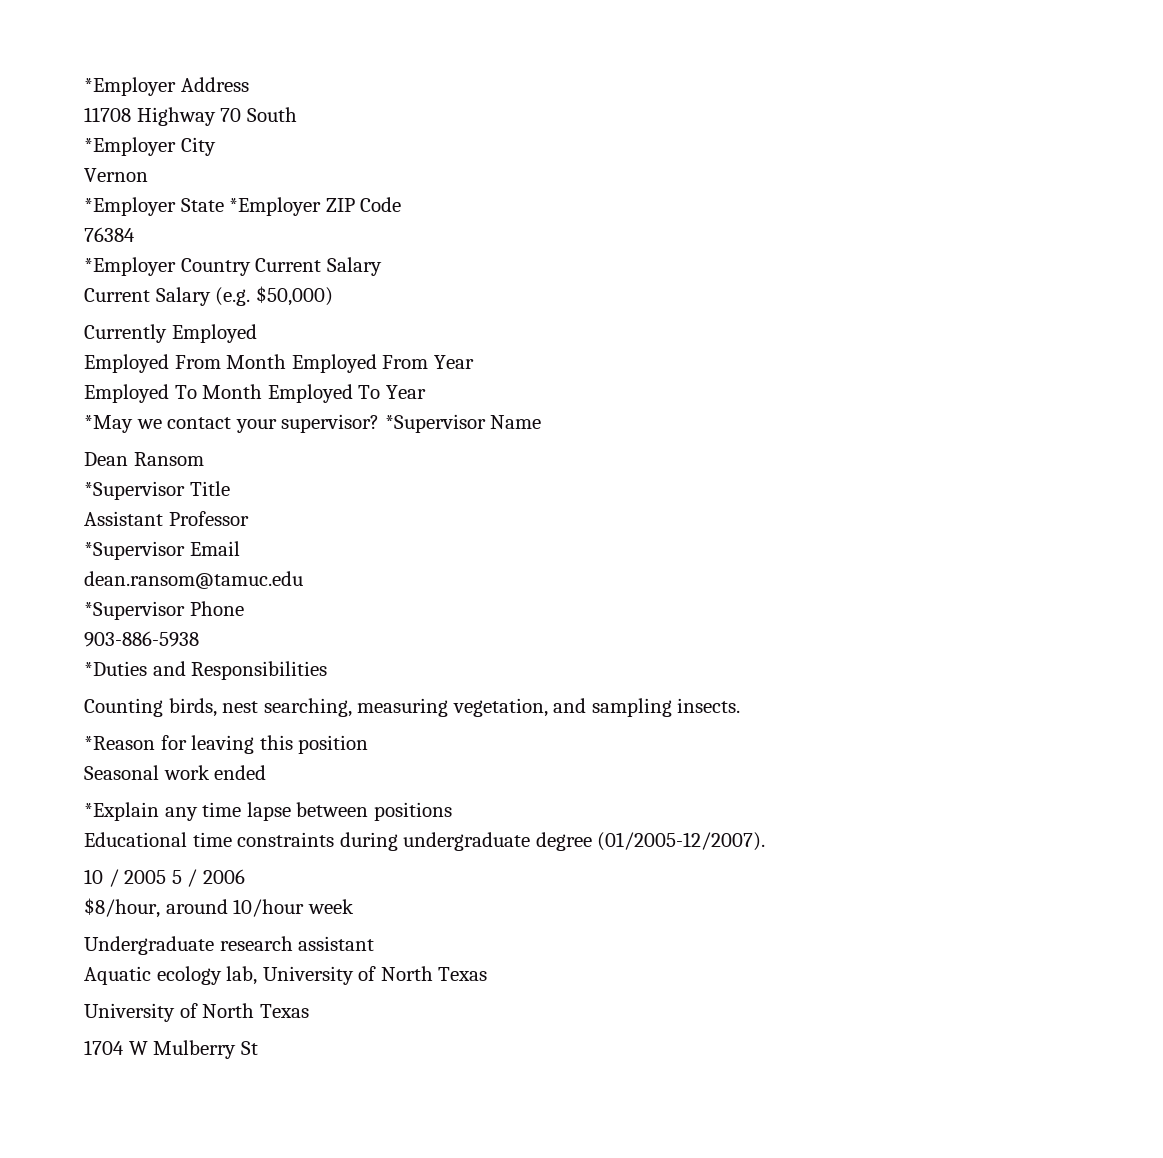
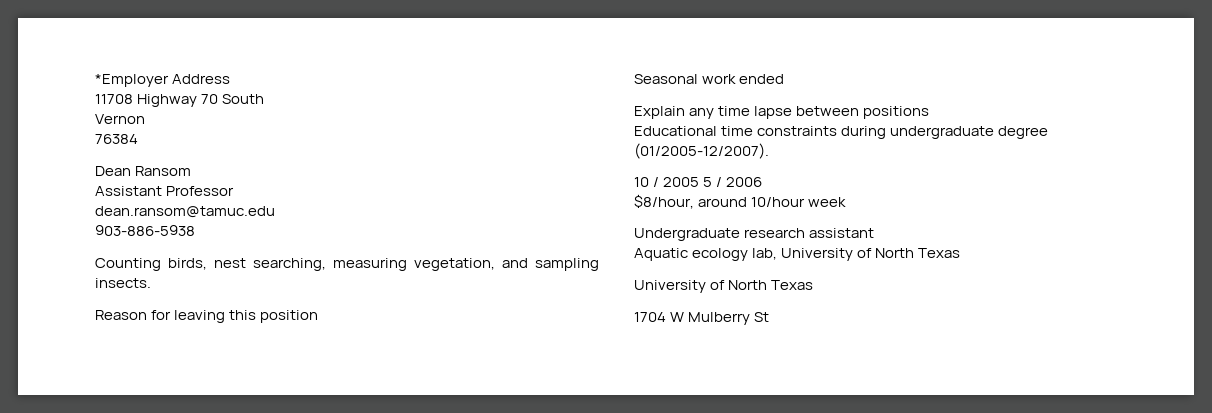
- *Employer City
- *Employer State *Employer ZIP Code
  76384
- *Employer Country Current Salary
- Current Salary (e.g. $50,000)
- Currently Employed
- Employed From Month Employed From Year
- Employed To Month Employed To Year
- *May we contact your supervisor? *Supervisor Name
- *Supervisor Title
- *Supervisor Email
- *Supervisor Phone
- *Duties and Responsibilities
- *Reason for leaving this position
+ Reason for leaving this position
- *Explain any time lapse between positions
+ Explain any time lapse between positions

